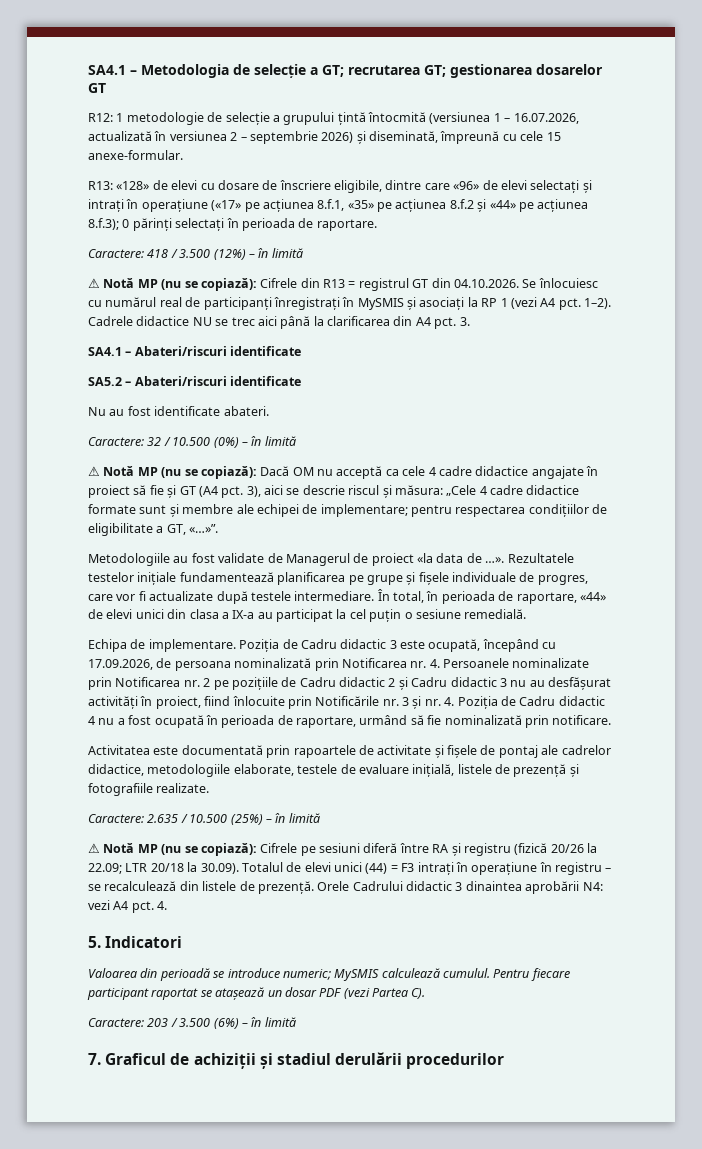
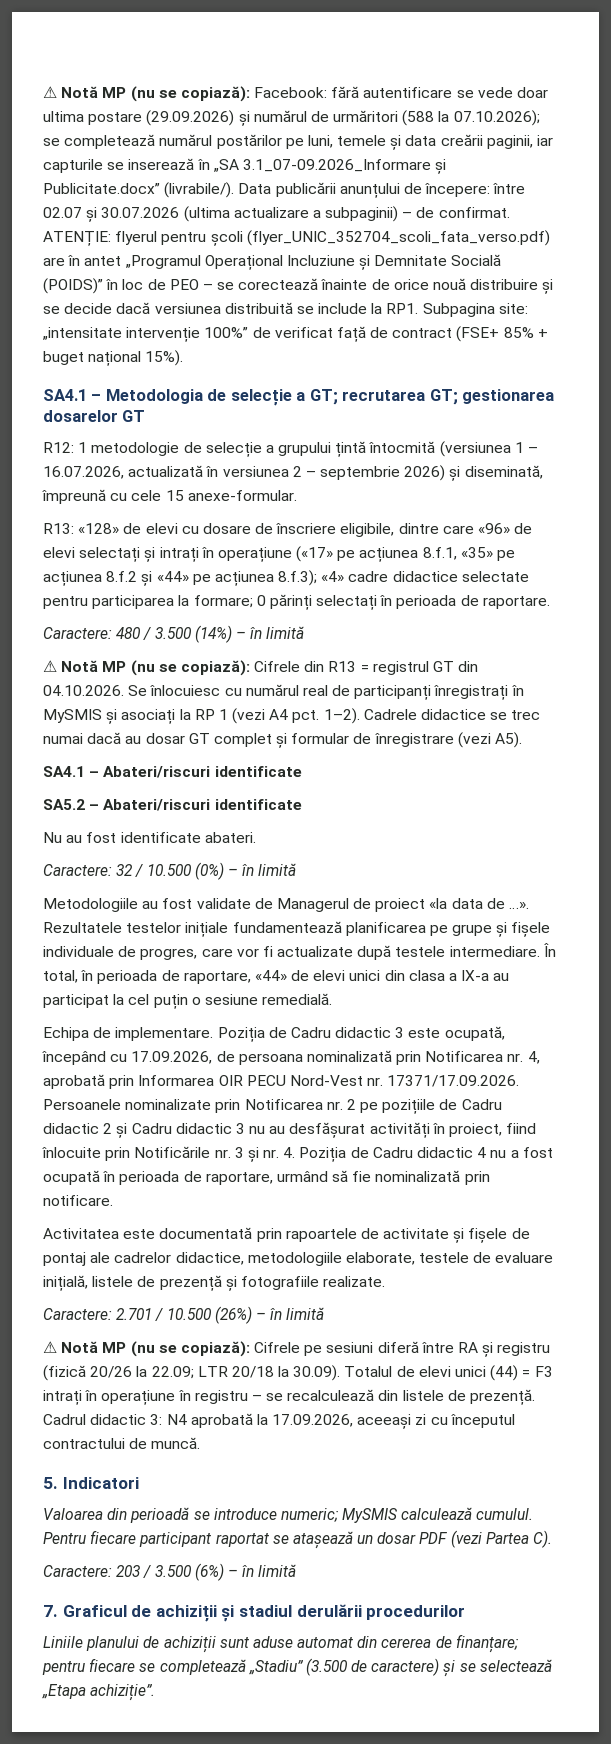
+ ⚠ Notă MP (nu se copiază): Facebook: fără autentificare se vede doar ultima postare (29.09.2026) și numărul de urmăritori (588 la 07.10.2026); se completează numărul postărilor pe luni, temele și data creării paginii, iar capturile se inserează în „SA 3.1_07-09.2026_Informare și Publicitate.docx” (livrabile/). Data publicării anunțului de începere: între 02.07 și 30.07.2026 (ultima actualizare a subpaginii) – de confirmat. ATENȚIE: flyerul pentru școli (flyer_UNIC_352704_scoli_fata_verso.pdf) are în antet „Programul Operațional Incluziune și Demnitate Socială (POIDS)” în loc de PEO – se corectează înainte de orice nouă distribuire și se decide dacă versiunea distribuită se include la RP1. Subpagina site: „intensitate intervenție 100%” de verificat față de contract (FSE+ 85% + buget național 15%).
- R13: «128» de elevi cu dosare de înscriere eligibile, dintre care «96» de elevi selectați și intrați în operațiune («17» pe acțiunea 8.f.1, «35» pe acțiunea 8.f.2 și «44» pe acțiunea 8.f.3); 0 părinți selectați în perioada de raportare.
+ R13: «128» de elevi cu dosare de înscriere eligibile, dintre care «96» de elevi selectați și intrați în operațiune («17» pe acțiunea 8.f.1, «35» pe acțiunea 8.f.2 și «44» pe acțiunea 8.f.3); «4» cadre didactice selectate pentru participarea la formare; 0 părinți selectați în perioada de raportare.
- Caractere: 418 / 3.500 (12%) – în limită
+ Caractere: 480 / 3.500 (14%) – în limită
- Cadrele didactice NU se trec aici până la clarificarea din A4 pct. 3.
+ Cadrele didactice se trec numai dacă au dosar GT complet și formular de înregistrare (vezi A5).
- ⚠ Notă MP (nu se copiază): Dacă OM nu acceptă ca cele 4 cadre didactice angajate în proiect să fie și GT (A4 pct. 3), aici se descrie riscul și măsura: „Cele 4 cadre didactice formate sunt și membre ale echipei de implementare; pentru respectarea condițiilor de eligibilitate a GT, «…»”.
- Poziția de Cadru didactic 3 este ocupată, începând cu 17.09.2026, de persoana nominalizată prin Notificarea nr. 4. Persoanele nominalizate prin Notificarea nr. 2 pe pozițiile de Cadru didactic 2 și Cadru didactic 3 nu au desfășurat activități în proiect, fiind înlocuite prin Notificările nr. 3 și nr. 4. Poziția de Cadru didactic 4 nu a fost ocupată în perioada de raportare, urmând să fie nominalizată prin notificare.
+ Poziția de Cadru didactic 3 este ocupată, începând cu 17.09.2026, de persoana nominalizată prin Notificarea nr. 4, aprobată prin Informarea OIR PECU Nord-Vest nr. 17371/17.09.2026. Persoanele nominalizate prin Notificarea nr. 2 pe pozițiile de Cadru didactic 2 și Cadru didactic 3 nu au desfășurat activități în proiect, fiind înlocuite prin Notificările nr. 3 și nr. 4. Poziția de Cadru didactic 4 nu a fost ocupată în perioada de raportare, urmând să fie nominalizată prin notificare.
- Caractere: 2.635 / 10.500 (25%) – în limită
+ Caractere: 2.701 / 10.500 (26%) – în limită
- Orele Cadrului didactic 3 dinaintea aprobării N4: vezi A4 pct. 4.
+ Cadrul didactic 3: N4 aprobată la 17.09.2026, aceeași zi cu începutul contractului de muncă.
+ Liniile planului de achiziții sunt aduse automat din cererea de finanțare; pentru fiecare se completează „Stadiu” (3.500 de caractere) și se selectează „Etapa achiziție”.

